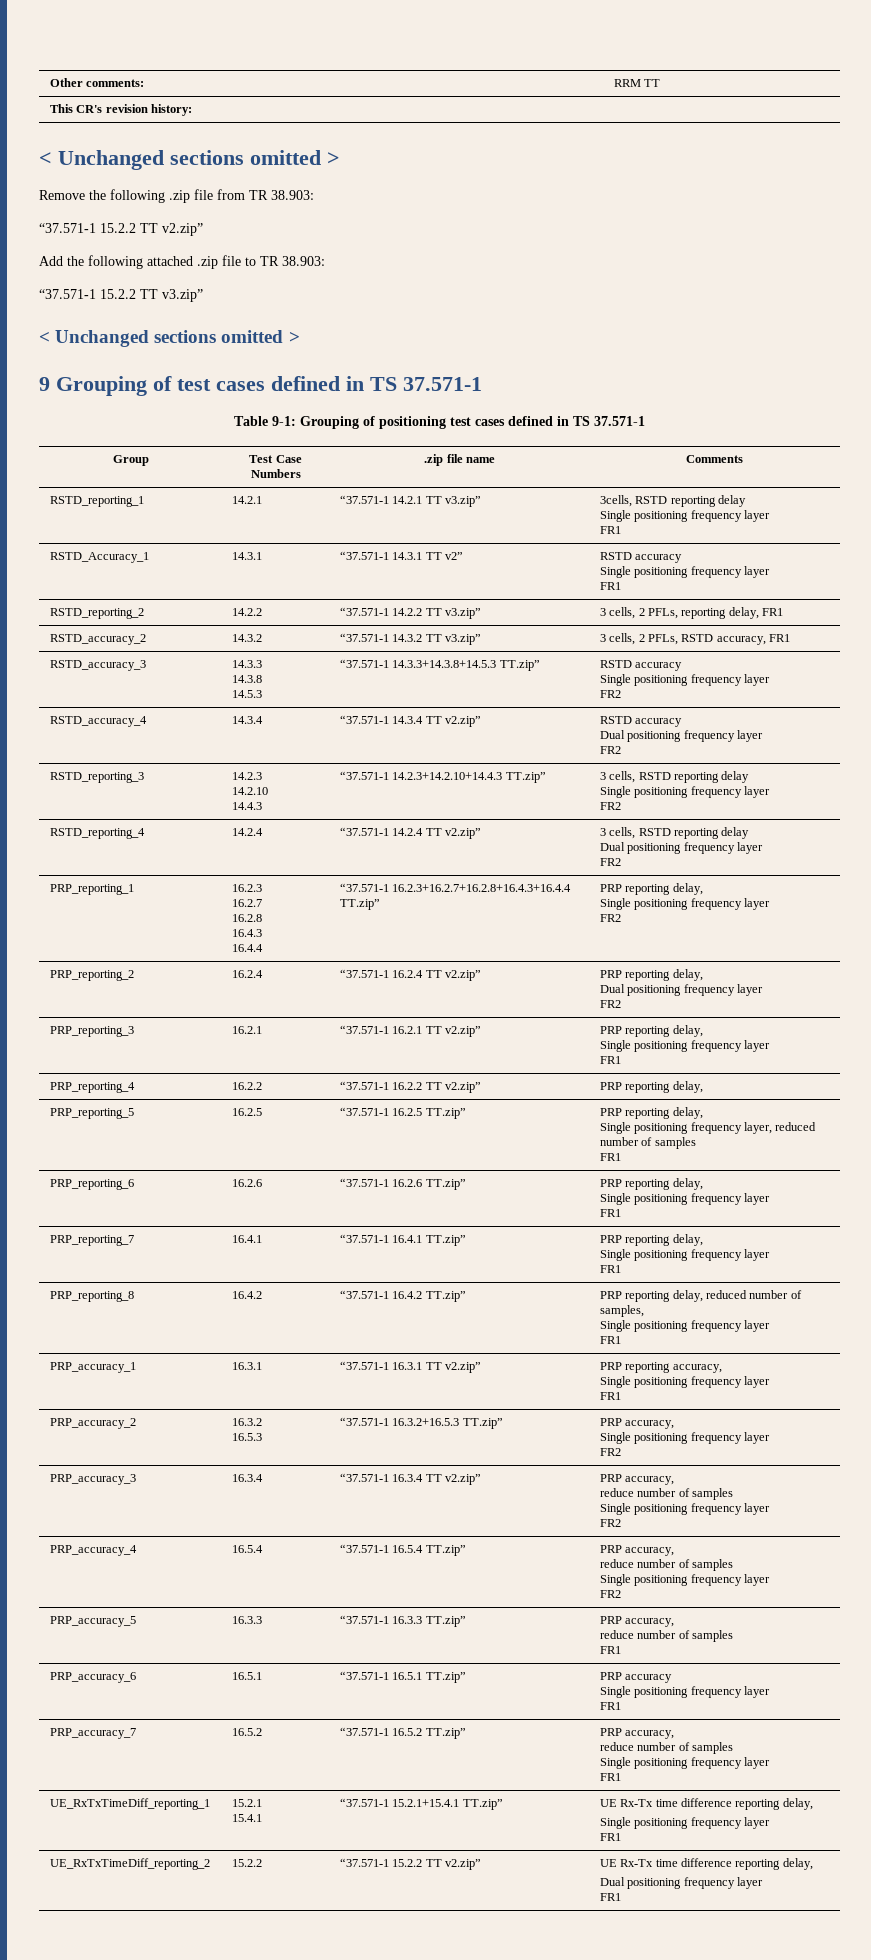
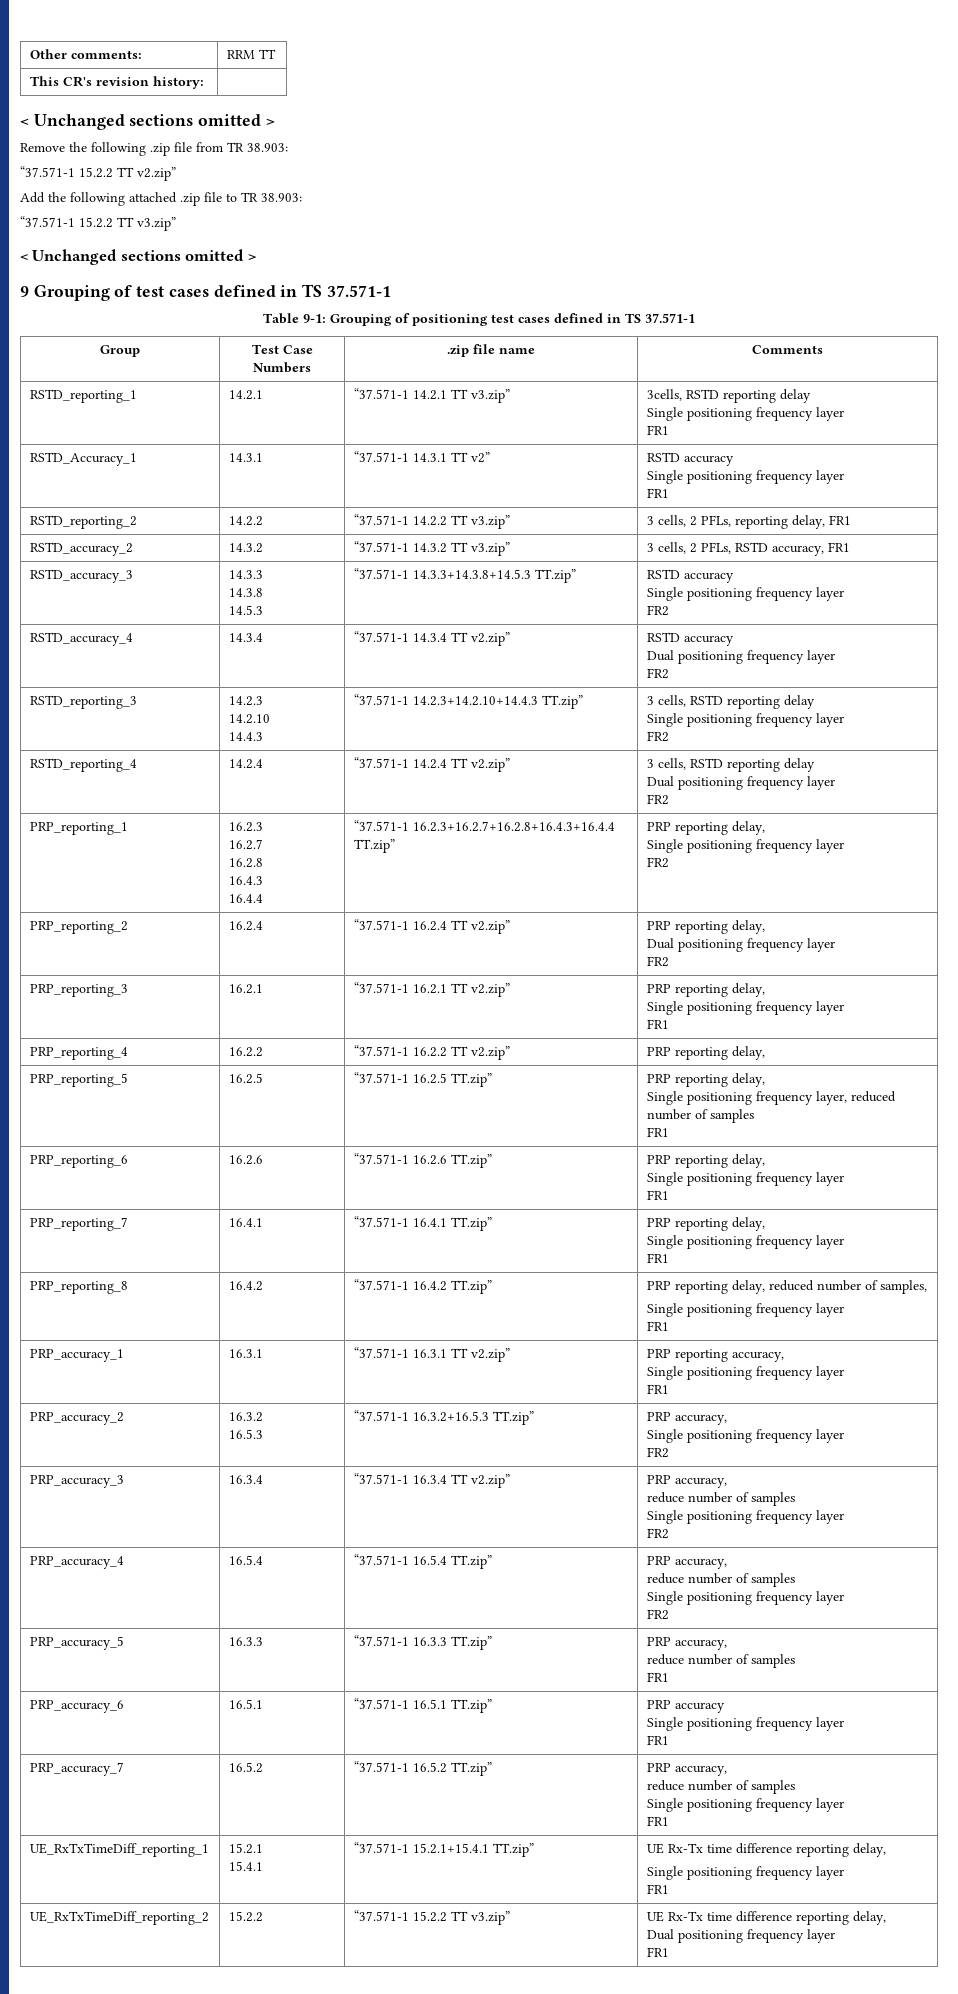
- UE_RxTxTimeDiff_reporting_2 | 15.2.2 | “37.571-1 15.2.2 TT v2.zip” | UE Rx-Tx time difference reporting delay,
+ UE_RxTxTimeDiff_reporting_2 | 15.2.2 | “37.571-1 15.2.2 TT v3.zip” | UE Rx-Tx time difference reporting delay,

